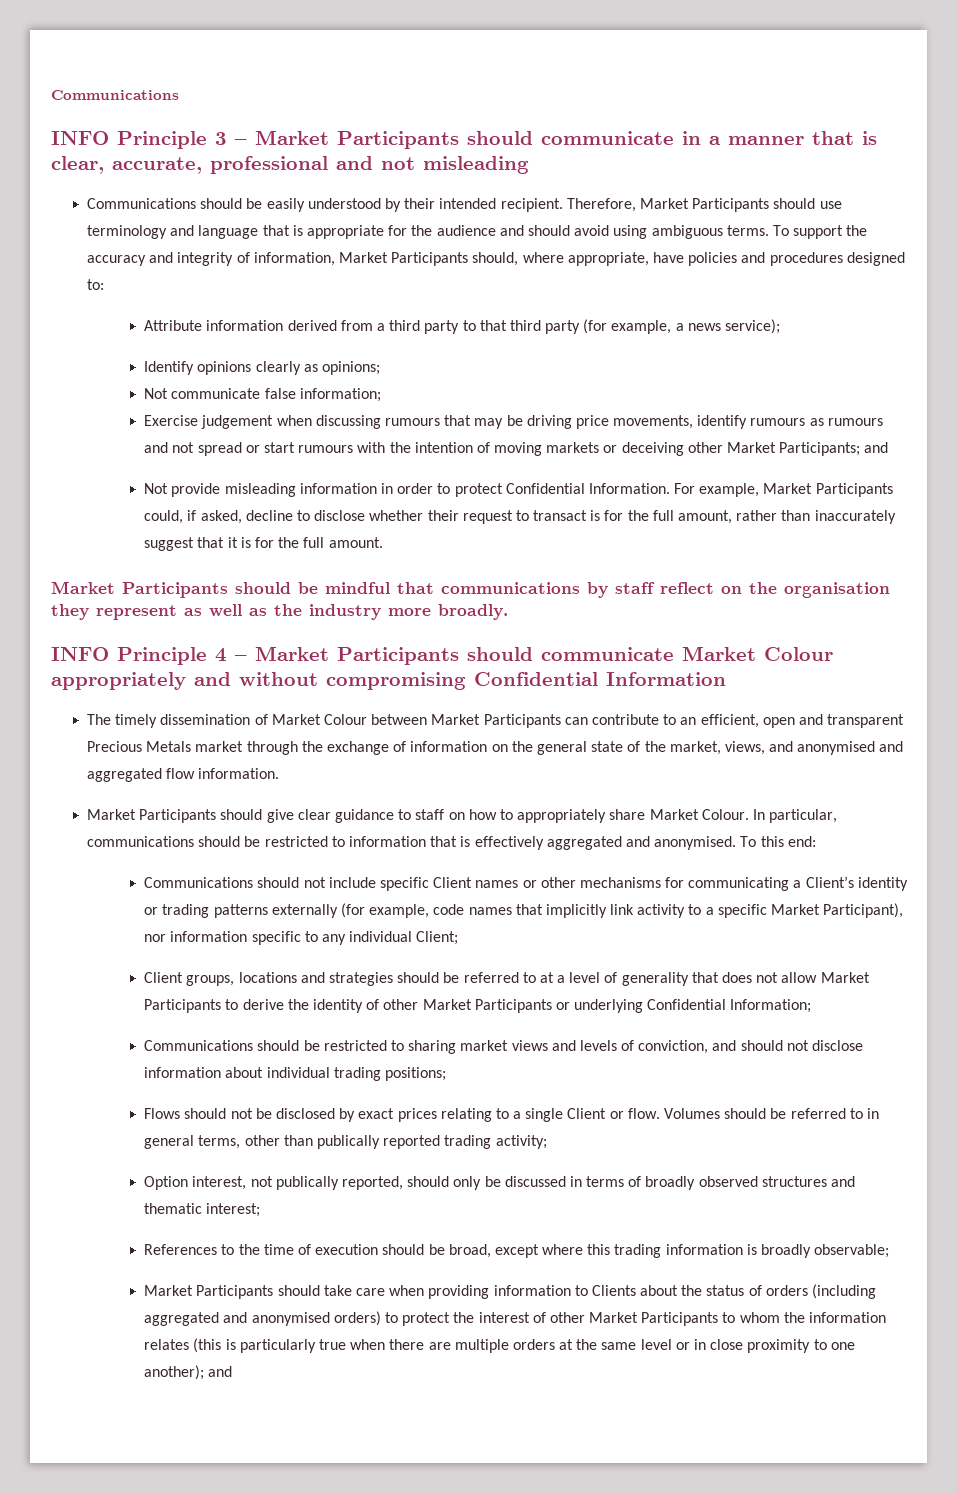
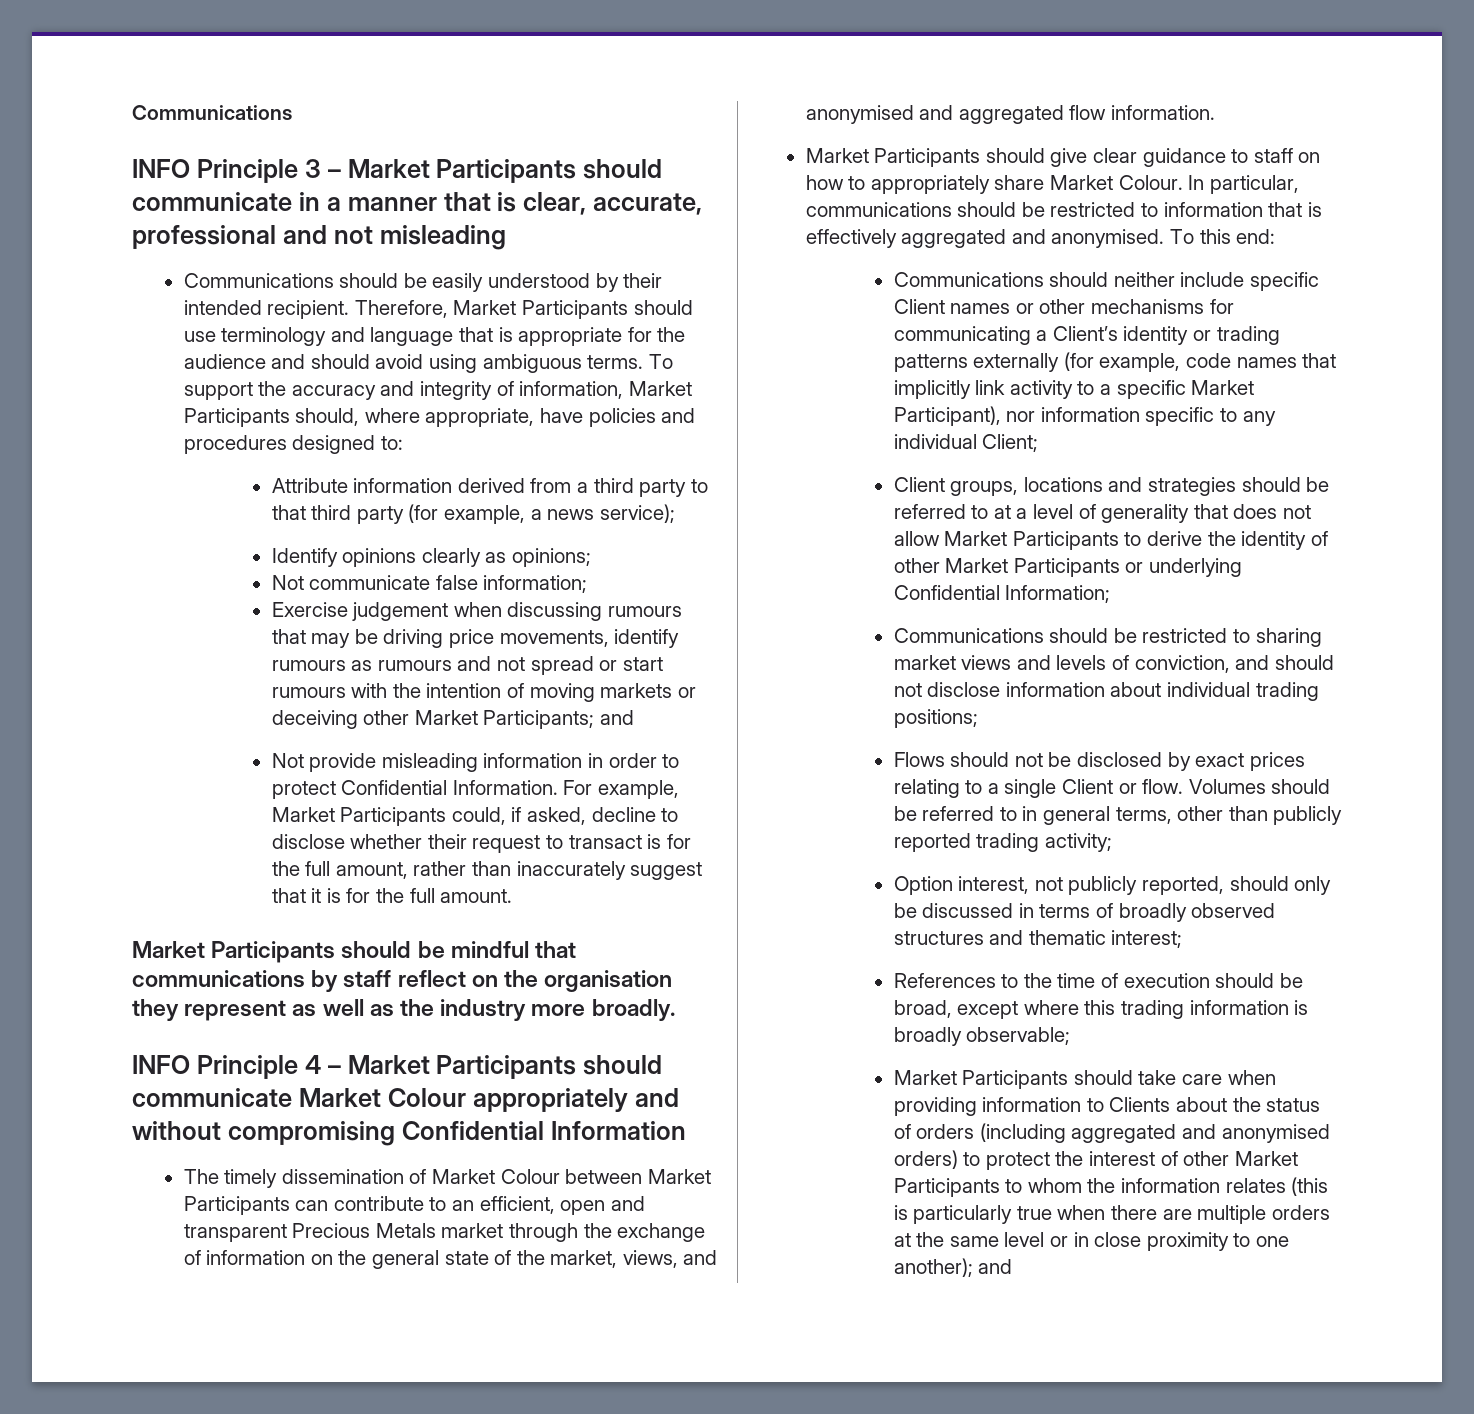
- Communications should not include specific Client names or other mechanisms for communicating a Client’s identity or trading patterns externally (for example, code names that implicitly link activity to a specific Market Participant), nor information specific to any individual Client;
+ Communications should neither include specific Client names or other mechanisms for communicating a Client’s identity or trading patterns externally (for example, code names that implicitly link activity to a specific Market Participant), nor information specific to any individual Client;
- Volumes should be referred to in general terms, other than publically reported trading activity;
+ Volumes should be referred to in general terms, other than publicly reported trading activity;
- Option interest, not publically reported, should only be discussed in terms of broadly observed structures and thematic interest;
+ Option interest, not publicly reported, should only be discussed in terms of broadly observed structures and thematic interest;

